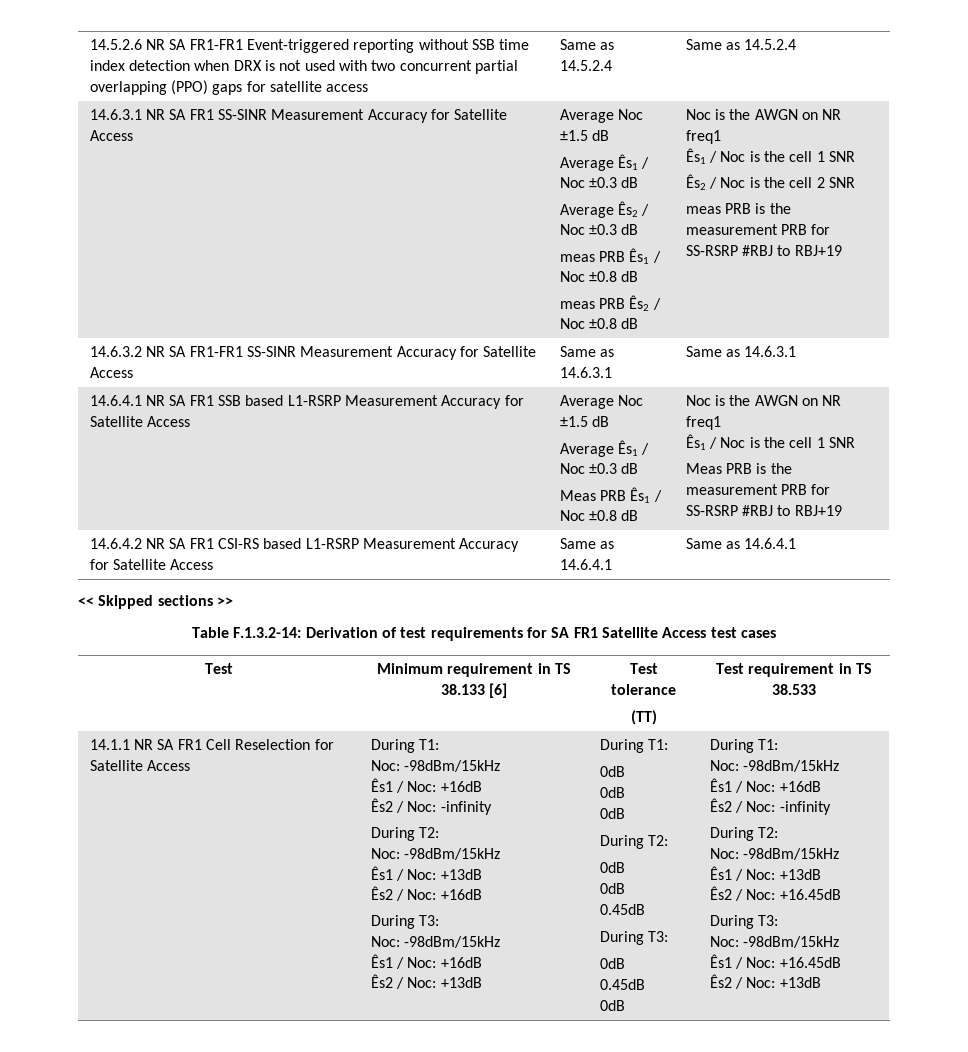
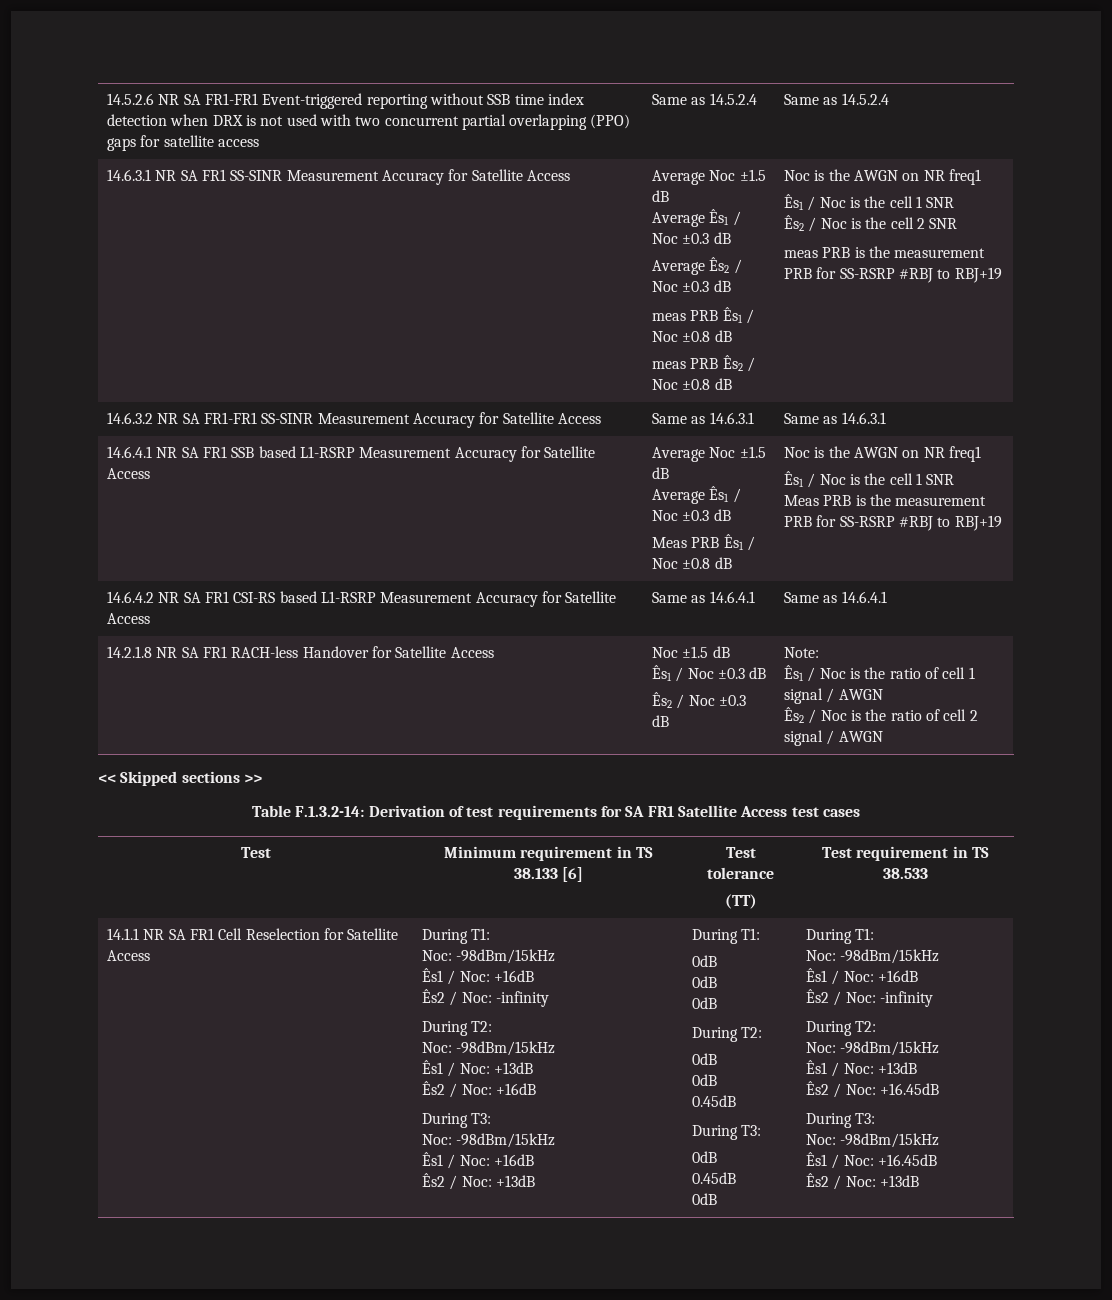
+ 14.2.1.8 NR SA FR1 RACH-less Handover for Satellite Access | Noc ±1.5 dB
+ Ês1 / Noc ±0.3 dB
+ Ês2 / Noc ±0.3 dB | Note:
+ Ês1 / Noc is the ratio of cell 1 signal / AWGN
+ Ês2 / Noc is the ratio of cell 2 signal / AWGN

